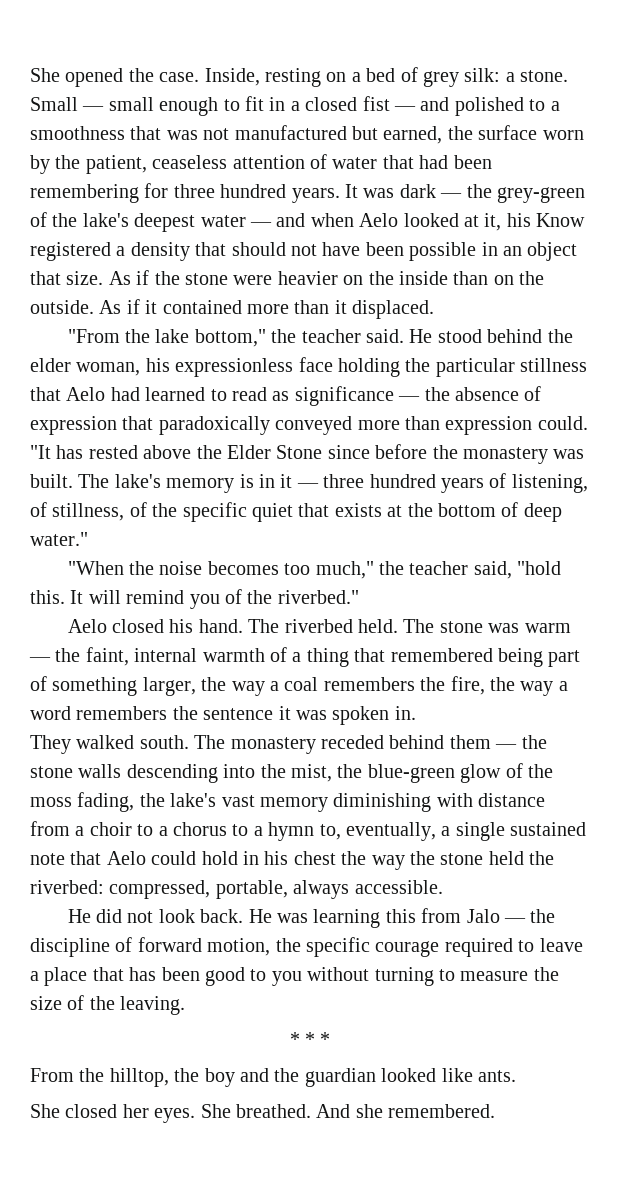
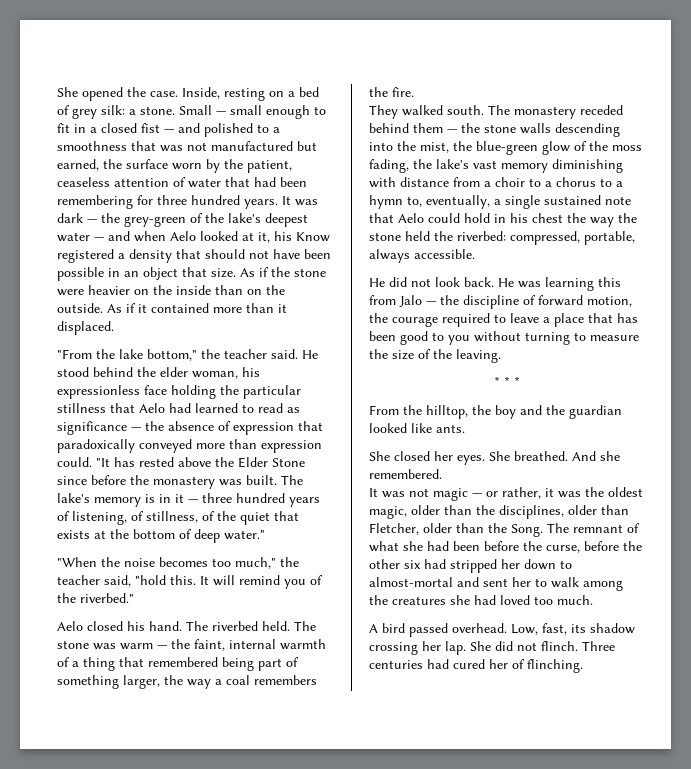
- The lake's memory is in it — three hundred years of listening, of stillness, of the specific quiet that exists at the bottom of deep water."
+ The lake's memory is in it — three hundred years of listening, of stillness, of the quiet that exists at the bottom of deep water."
- The stone was warm — the faint, internal warmth of a thing that remembered being part of something larger, the way a coal remembers the fire, the way a word remembers the sentence it was spoken in.
+ The stone was warm — the faint, internal warmth of a thing that remembered being part of something larger, the way a coal remembers the fire.
- He was learning this from Jalo — the discipline of forward motion, the specific courage required to leave a place that has been good to you without turning to measure the size of the leaving.
+ He was learning this from Jalo — the discipline of forward motion, the courage required to leave a place that has been good to you without turning to measure the size of the leaving.
+ It was not magic — or rather, it was the oldest magic, older than the disciplines, older than Fletcher, older than the Song. The remnant of what she had been before the curse, before the other six had stripped her down to almost-mortal and sent her to walk among the creatures she had loved too much.
+ A bird passed overhead. Low, fast, its shadow crossing her lap. She did not flinch. Three centuries had cured her of flinching.

